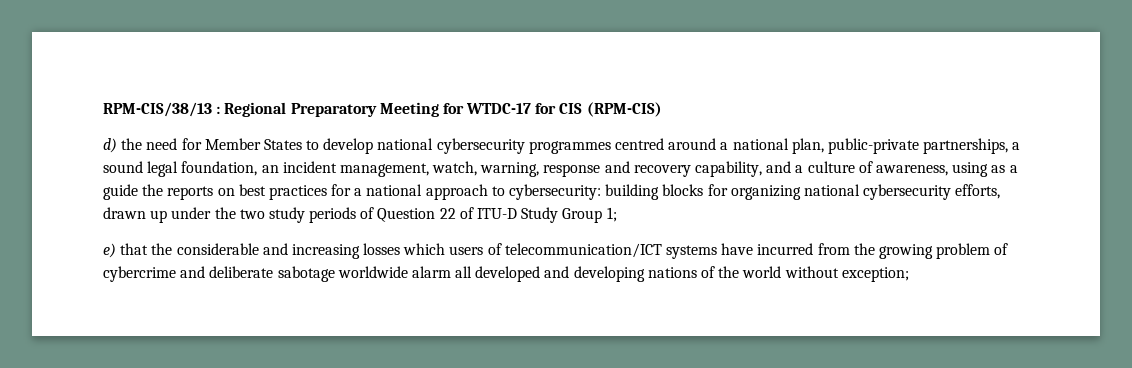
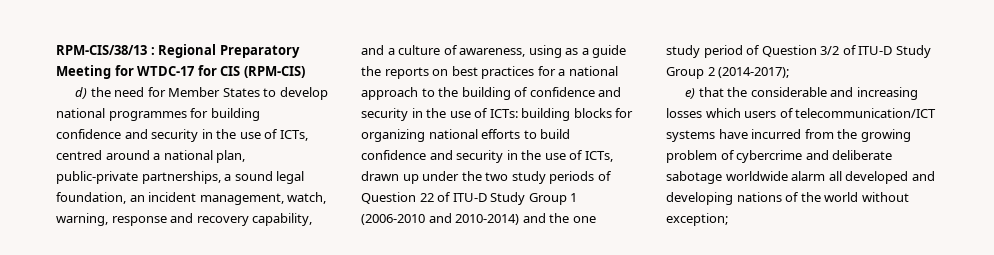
- d) the need for Member States to develop national cybersecurity programmes centred around a national plan, public-private partnerships, a sound legal foundation, an incident management, watch, warning, response and recovery capability, and a culture of awareness, using as a guide the reports on best practices for a national approach to cybersecurity:
+ d) the need for Member States to develop national programmes for building confidence and security in the use of ICTs, centred around a national plan, public-private partnerships, a sound legal foundation, an incident management, watch, warning, response and recovery capability, and a culture of awareness, using as a guide the reports on best practices for a national approach to the building of confidence and security in the use of ICTs:
- building blocks for organizing national cybersecurity efforts, drawn up under the two study periods of Question 22 of ITU-D Study Group 1;
+ building blocks for organizing national efforts to build confidence and security in the use of ICTs, drawn up under the two study periods of Question 22 of ITU-D Study Group 1 (2006-2010 and 2010-2014) and the one study period of Question 3/2 of ITU-D Study Group 2 (2014-2017);

